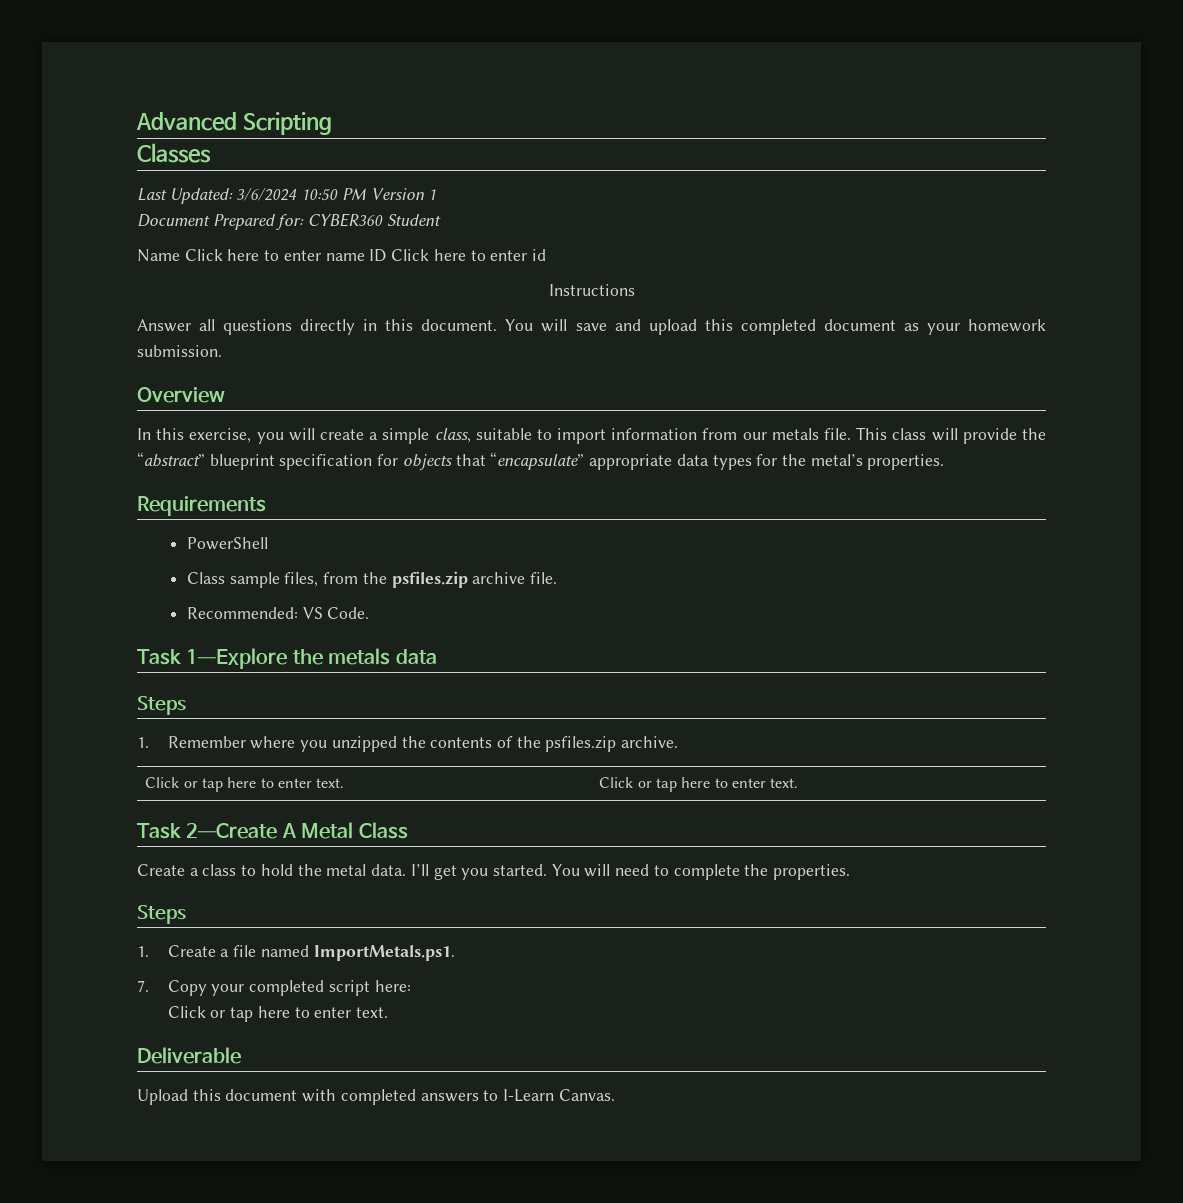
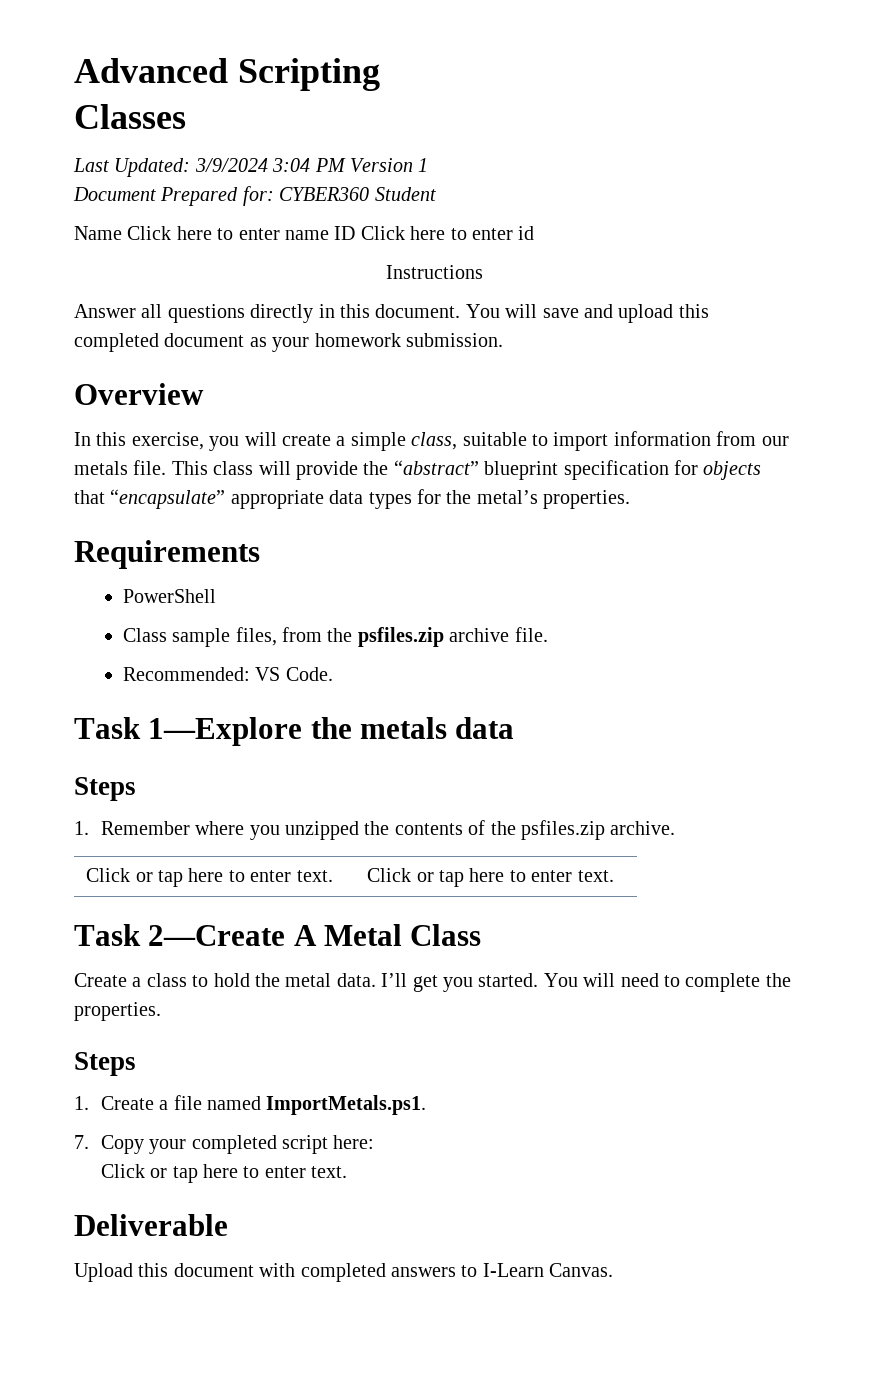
- Last Updated: 3/6/2024 10:50 PM Version 1
+ Last Updated: 3/9/2024 3:04 PM Version 1

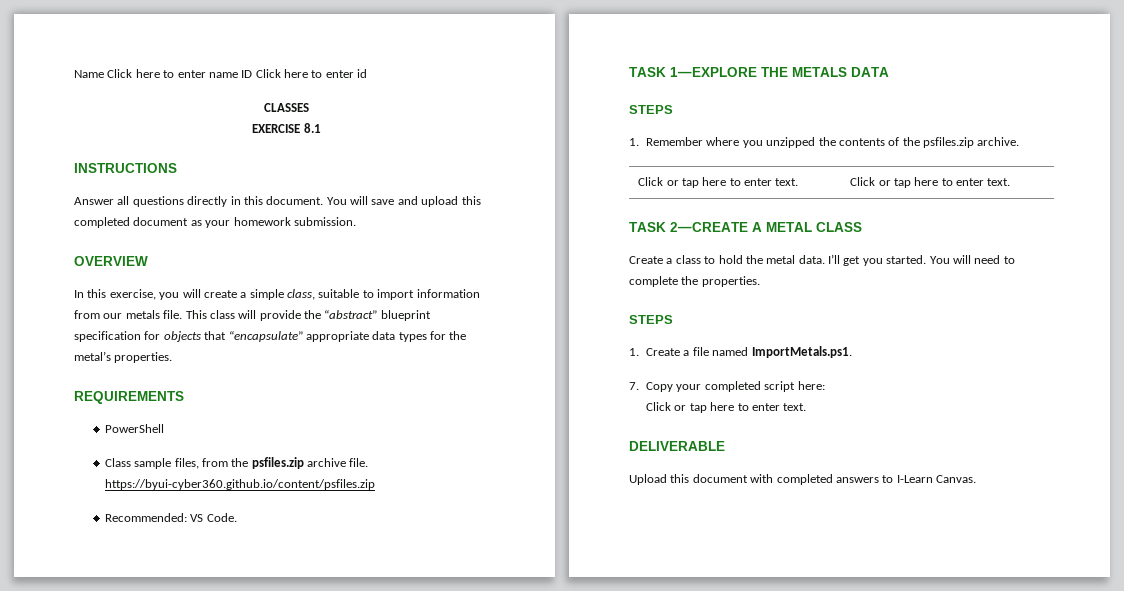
- Advanced Scripting
- Classes
- Last Updated: 3/9/2024 3:04 PM Version 1
- Document Prepared for: CYBER360 Student
- Instructions
+ CLASSES
+ EXERCISE 8.1
+ INSTRUCTIONS
- Overview
+ OVERVIEW
- Requirements
+ REQUIREMENTS
- Class sample files, from the psfiles.zip archive file.
+ Class sample files, from the psfiles.zip archive file. https://byui-cyber360.github.io/content/psfiles.zip
- Task 1—Explore the metals data
- Steps
+ TASK 1—EXPLORE THE METALS DATA
+ STEPS
- Task 2—Create A Metal Class
+ TASK 2—CREATE A METAL CLASS
  You will need to complete the properties.
- Steps
+ STEPS
- Deliverable
+ DELIVERABLE

